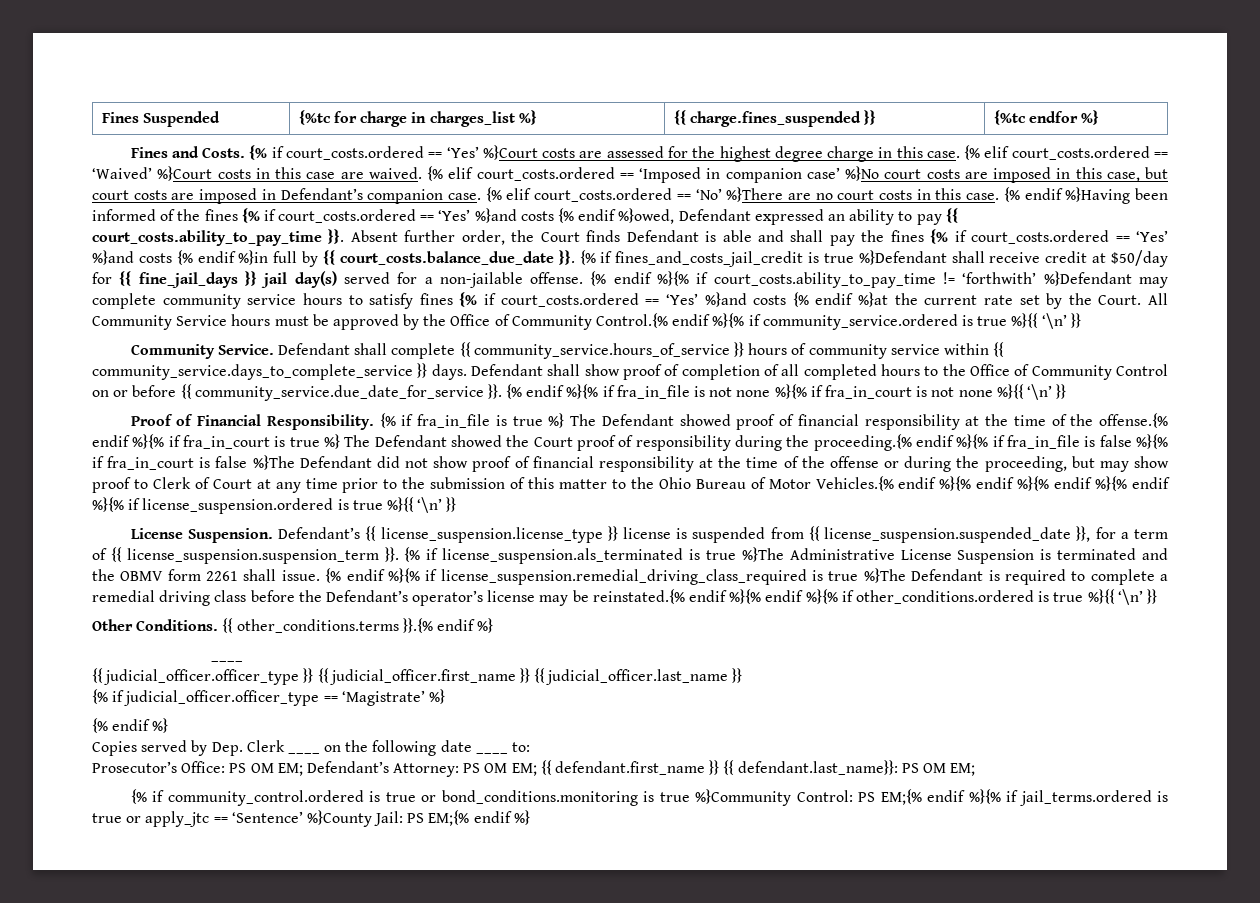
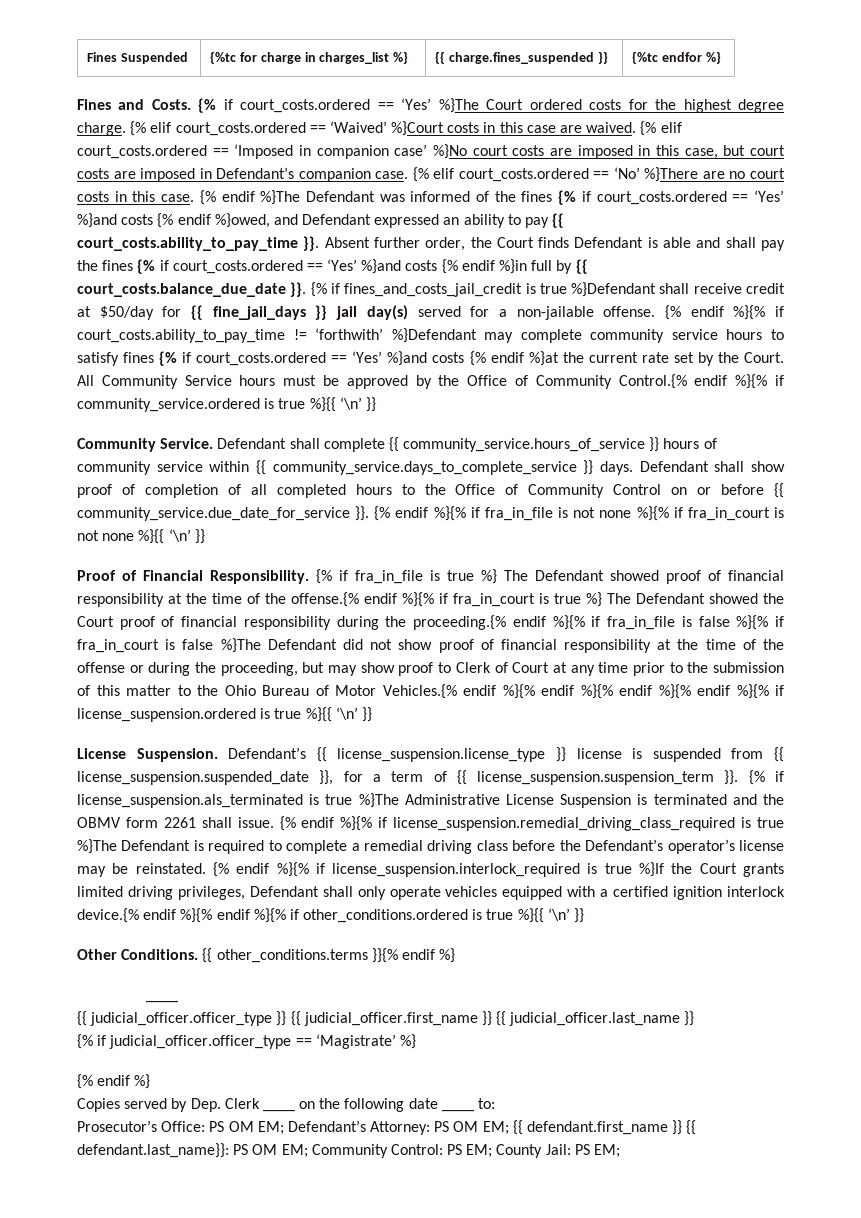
- {% if court_costs.ordered == ‘Yes’ %}Court costs are assessed for the highest degree charge in this case.
+ {% if court_costs.ordered == ‘Yes’ %}The Court ordered costs for the highest degree charge.
- {% endif %}Having been informed of the fines {% if court_costs.ordered == ‘Yes’ %}and costs {% endif %}owed, Defendant expressed an ability to pay {{ court_costs.ability_to_pay_time }}.
+ {% endif %}The Defendant was informed of the fines {% if court_costs.ordered == ‘Yes’ %}and costs {% endif %}owed, and Defendant expressed an ability to pay {{ court_costs.ability_to_pay_time }}.
- {% if fra_in_file is true %} The Defendant showed proof of financial responsibility at the time of the offense.{% endif %}{% if fra_in_court is true %} The Defendant showed the Court proof of responsibility during the proceeding.{% endif %}{% if fra_in_file is false %}{% if fra_in_court is false %}The Defendant did not show proof of financial responsibility at the time of the offense or during the proceeding, but may show proof to Clerk of Court at any time prior to the submission of this matter to the Ohio Bureau of Motor Vehicles.{% endif %}{% endif %}{% endif %}{% endif %}{% if license_suspension.ordered is true %}{{ ‘\n’ }}
+ {% if fra_in_file is true %} The Defendant showed proof of financial responsibility at the time of the offense.{% endif %}{% if fra_in_court is true %} The Defendant showed the Court proof of financial responsibility during the proceeding.{% endif %}{% if fra_in_file is false %}{% if fra_in_court is false %}The Defendant did not show proof of financial responsibility at the time of the offense or during the proceeding, but may show proof to Clerk of Court at any time prior to the submission of this matter to the Ohio Bureau of Motor Vehicles.{% endif %}{% endif %}{% endif %}{% endif %}{% if license_suspension.ordered is true %}{{ ‘\n’ }}
- {% endif %}{% if license_suspension.remedial_driving_class_required is true %}The Defendant is required to complete a remedial driving class before the Defendant’s operator’s license may be reinstated.{% endif %}{% endif %}{% if other_conditions.ordered is true %}{{ ‘\n’ }}
+ {% endif %}{% if license_suspension.remedial_driving_class_required is true %}The Defendant is required to complete a remedial driving class before the Defendant’s operator’s license may be reinstated. {% endif %}{% if license_suspension.interlock_required is true %}If the Court grants limited driving privileges, Defendant shall only operate vehicles equipped with a certified ignition interlock device.{% endif %}{% endif %}{% if other_conditions.ordered is true %}{{ ‘\n’ }}
- {{ other_conditions.terms }}.{% endif %}
+ {{ other_conditions.terms }}{% endif %}
- Prosecutor’s Office: PS OM EM; Defendant’s Attorney: PS OM EM; {{ defendant.first_name }} {{ defendant.last_name}}: PS OM EM;
- {% if community_control.ordered is true or bond_conditions.monitoring is true %}Community Control: PS EM;{% endif %}{% if jail_terms.ordered is true or apply_jtc == ‘Sentence’ %}County Jail: PS EM;{% endif %}
+ Prosecutor’s Office: PS OM EM; Defendant’s Attorney: PS OM EM; {{ defendant.first_name }} {{ defendant.last_name}}: PS OM EM; Community Control: PS EM; County Jail: PS EM;

